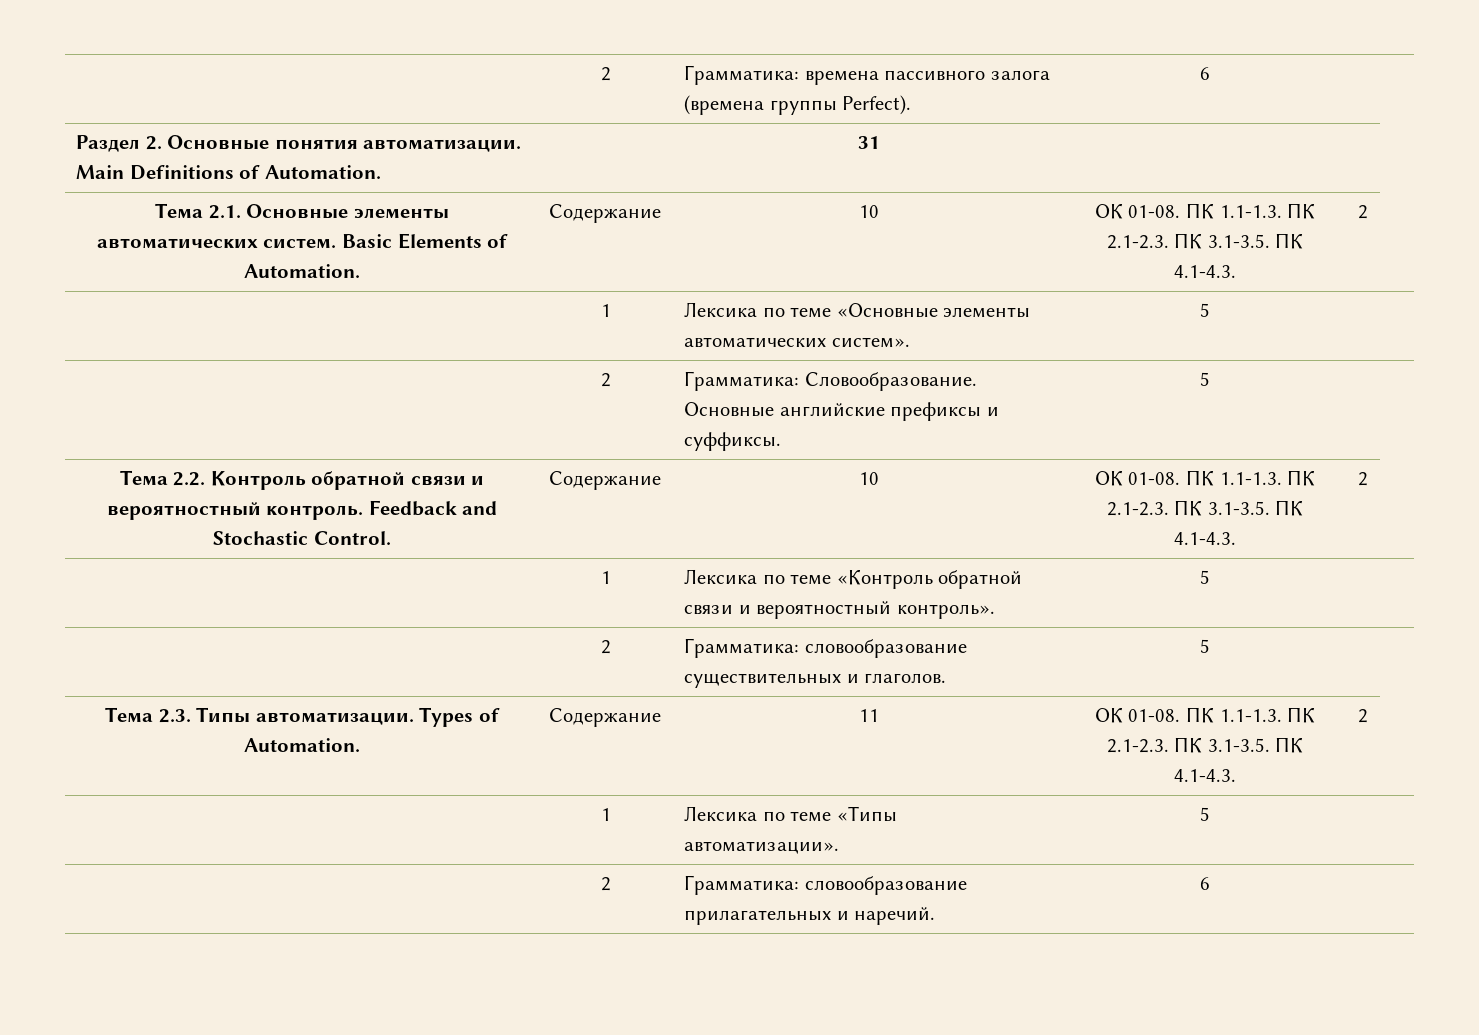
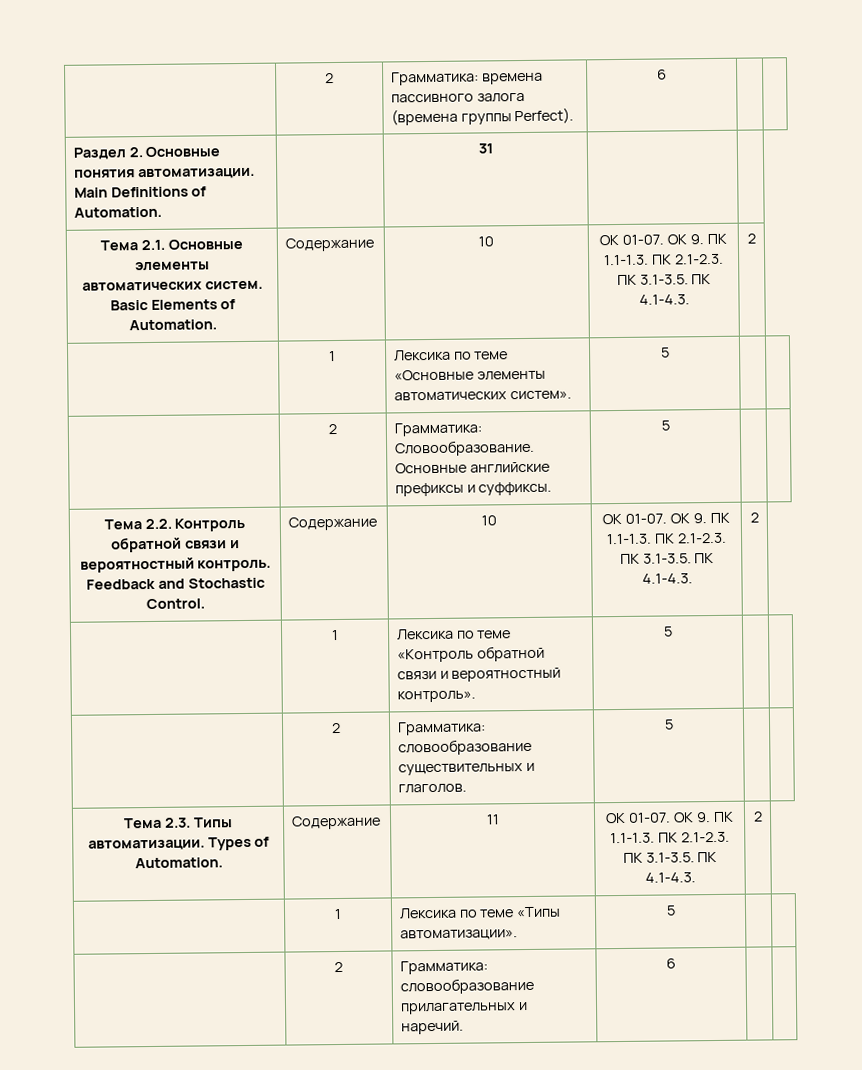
- Тема 2.1. Основные элементы автоматических систем. Basic Elements of Automation. | Содержание | 10 | ОК 01-08. ПК 1.1-1.3. ПК 2.1-2.3. ПК 3.1-3.5. ПК 4.1-4.3. | 2
+ Тема 2.1. Основные элементы автоматических систем. Basic Elements of Automation. | Содержание | 10 | ОК 01-07. ОК 9. ПК 1.1-1.3. ПК 2.1-2.3. ПК 3.1-3.5. ПК 4.1-4.3. | 2
- Тема 2.2. Контроль обратной связи и вероятностный контроль. Feedback and Stochastic Control. | Содержание | 10 | ОК 01-08. ПК 1.1-1.3. ПК 2.1-2.3. ПК 3.1-3.5. ПК 4.1-4.3. | 2
+ Тема 2.2. Контроль обратной связи и вероятностный контроль. Feedback and Stochastic Control. | Содержание | 10 | ОК 01-07. ОК 9. ПК 1.1-1.3. ПК 2.1-2.3. ПК 3.1-3.5. ПК 4.1-4.3. | 2
- Тема 2.3. Типы автоматизации. Types of Automation. | Содержание | 11 | ОК 01-08. ПК 1.1-1.3. ПК 2.1-2.3. ПК 3.1-3.5. ПК 4.1-4.3. | 2
+ Тема 2.3. Типы автоматизации. Types of Automation. | Содержание | 11 | ОК 01-07. ОК 9. ПК 1.1-1.3. ПК 2.1-2.3. ПК 3.1-3.5. ПК 4.1-4.3. | 2

